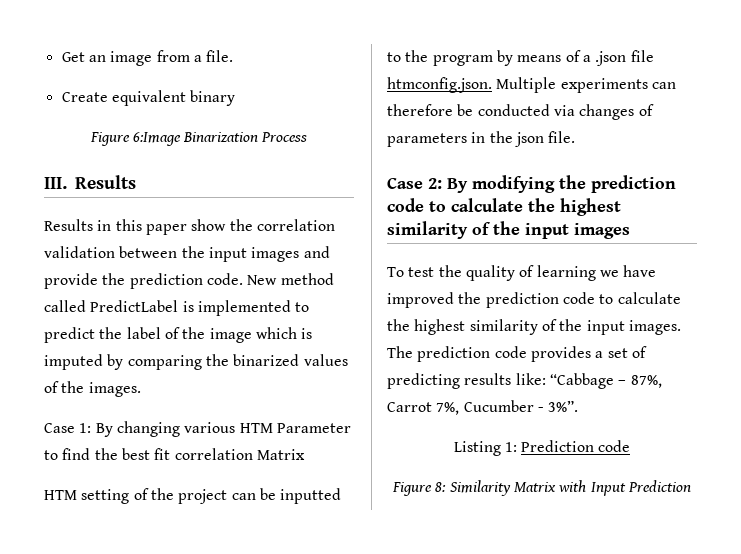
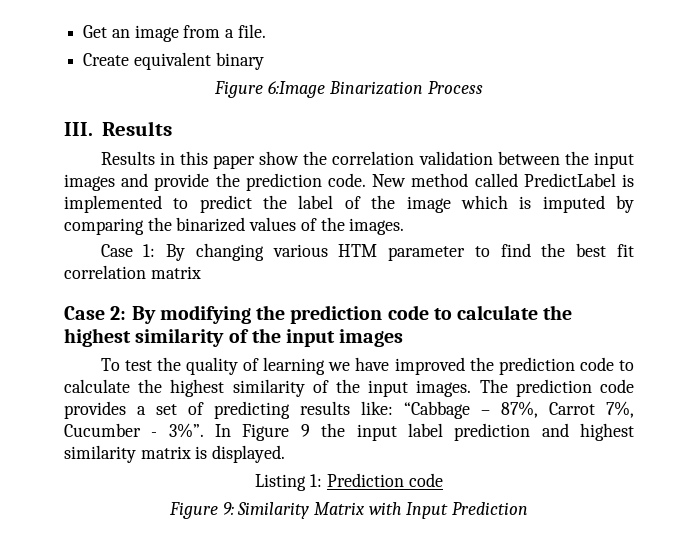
- Case 1: By changing various HTM Parameter to find the best fit correlation Matrix
- HTM setting of the project can be inputted to the program by means of a .json file htmconfig.json. Multiple experiments can therefore be conducted via changes of parameters in the json file.
+ Case 1: By changing various HTM parameter to find the best fit correlation matrix
+ In Figure 9 the input label prediction and highest similarity matrix is displayed.
- Figure 8: Similarity Matrix with Input Prediction
+ Figure 9: Similarity Matrix with Input Prediction

